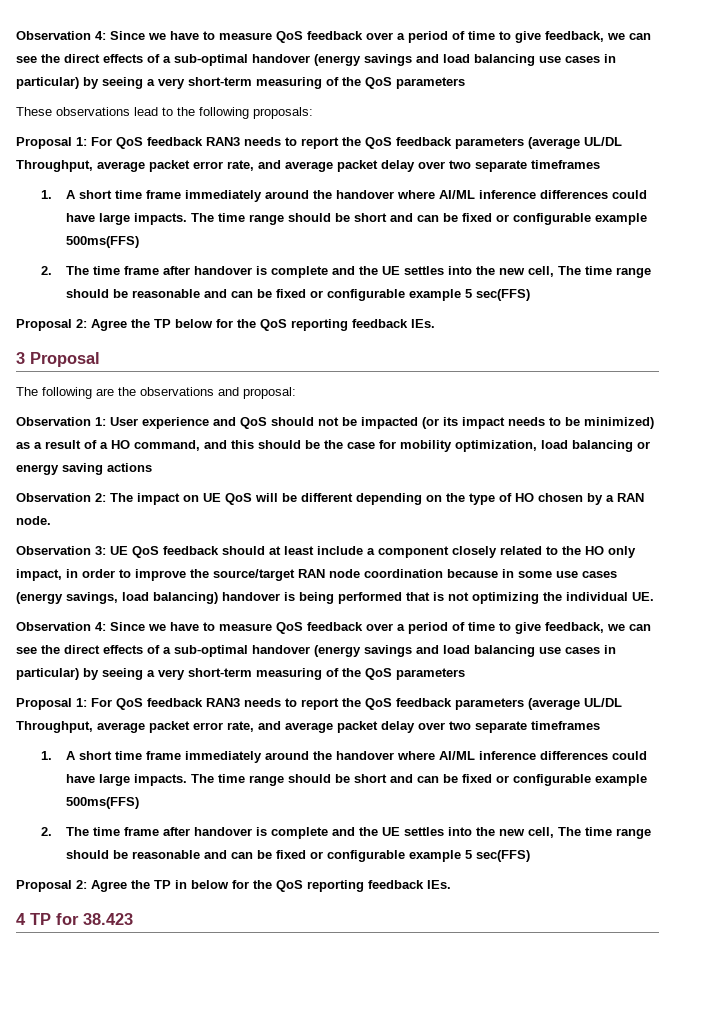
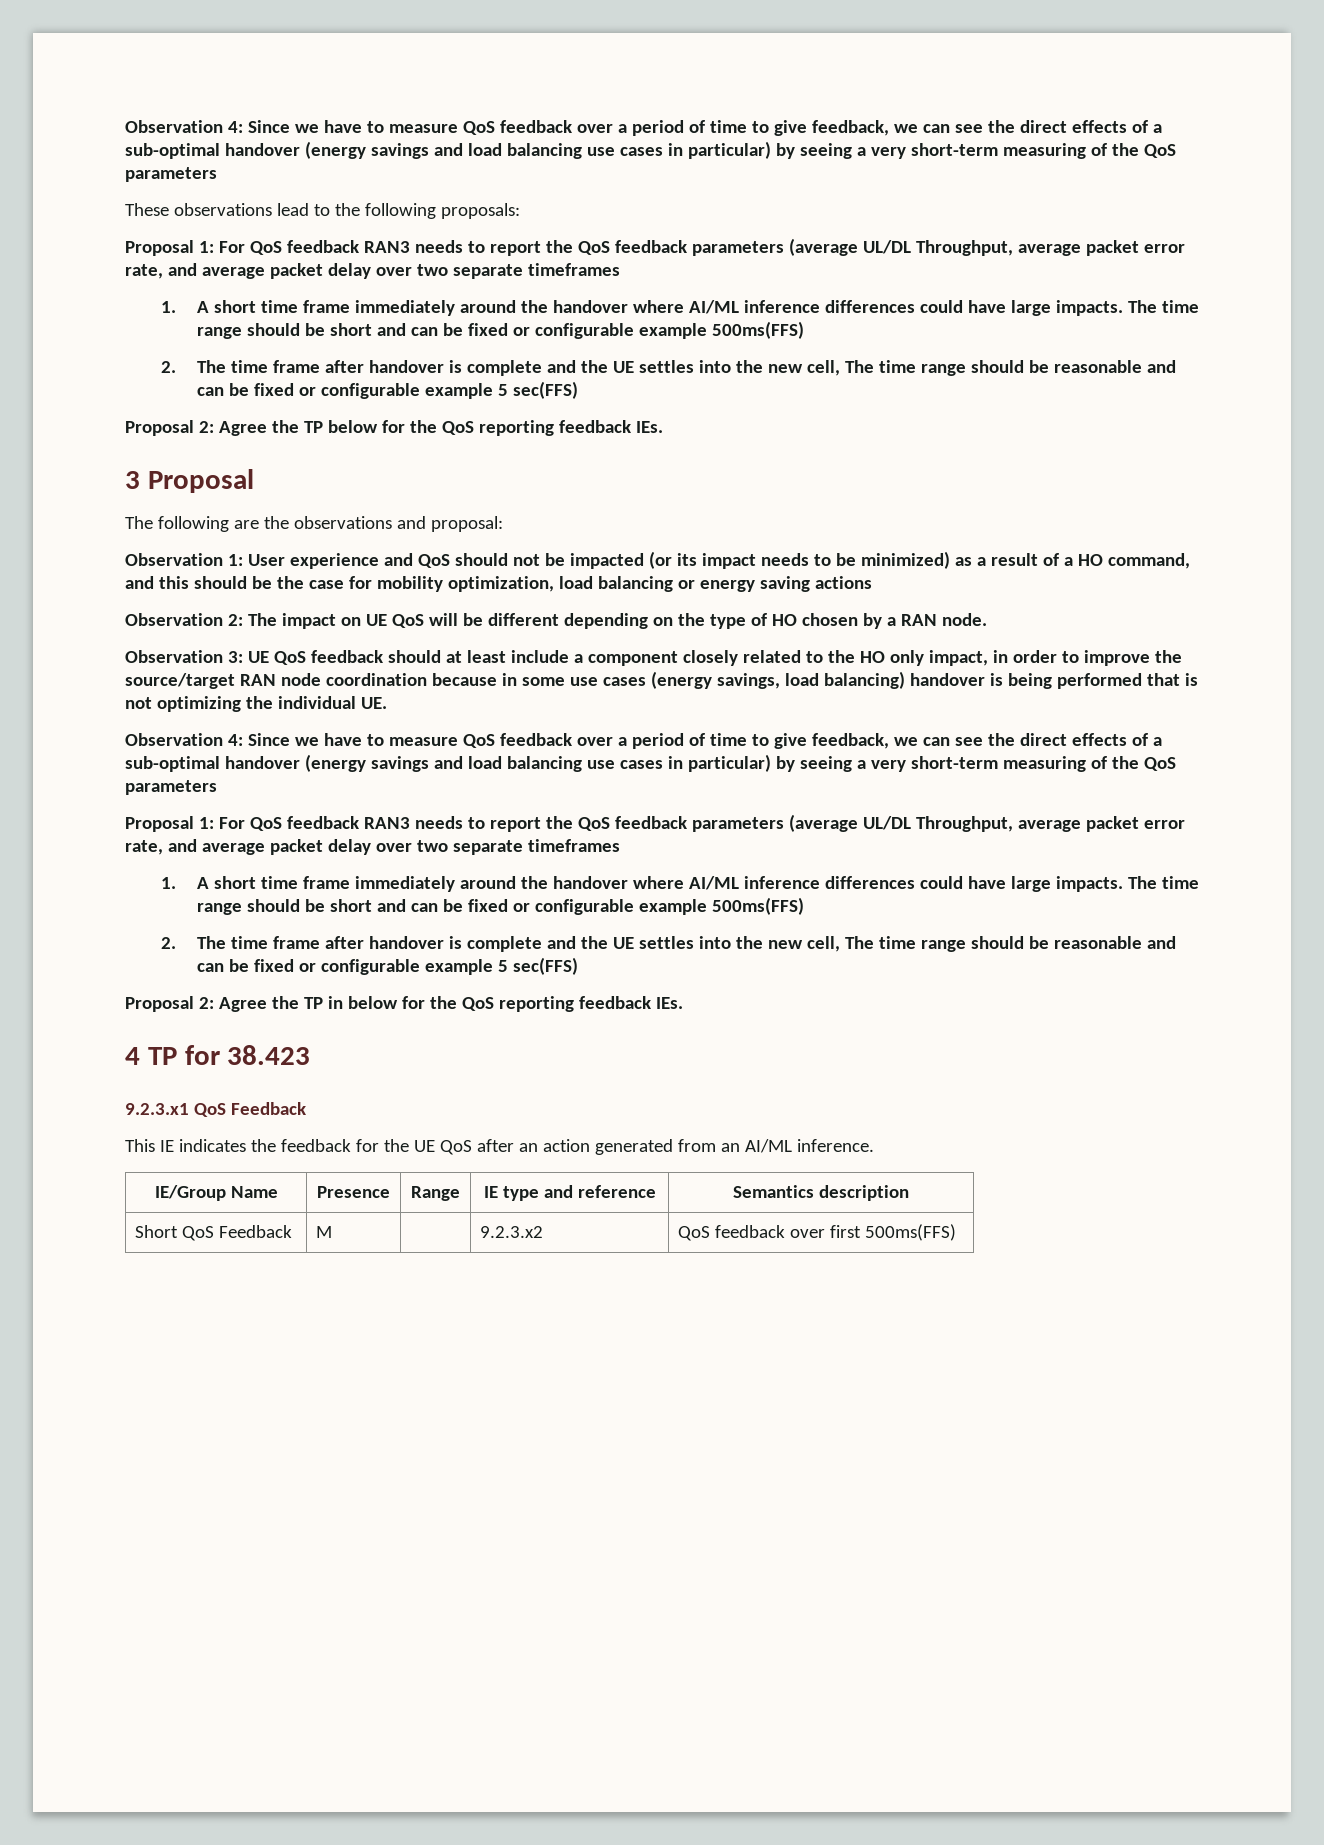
+ 9.2.3.x1 QoS Feedback
+ This IE indicates the feedback for the UE QoS after an action generated from an AI/ML inference.
+ IE/Group Name | Presence | Range | IE type and reference | Semantics description
+ Short QoS Feedback | M | | 9.2.3.x2 | QoS feedback over first 500ms(FFS)

